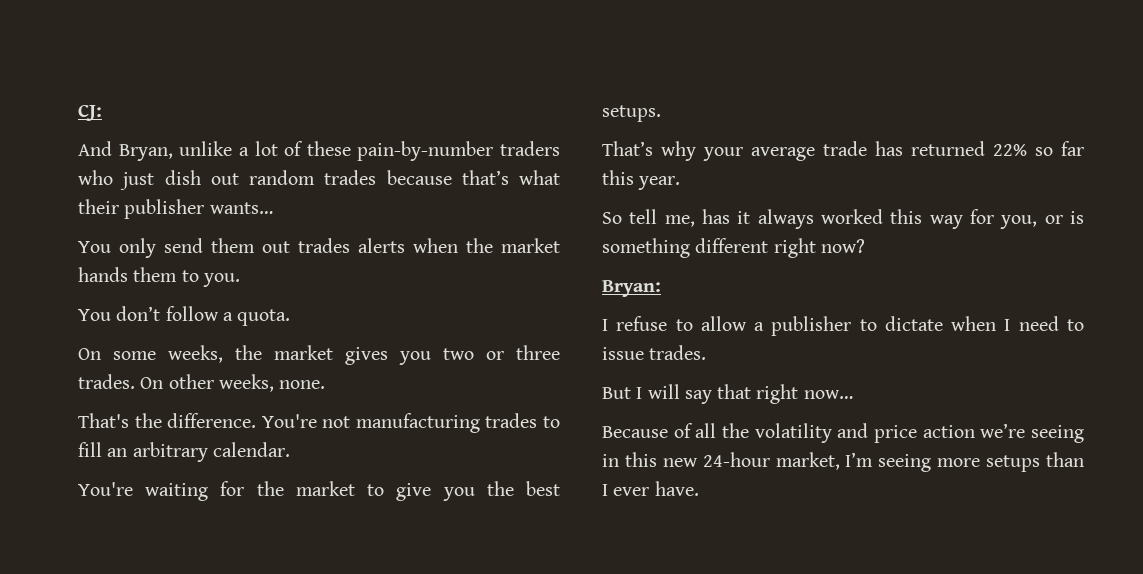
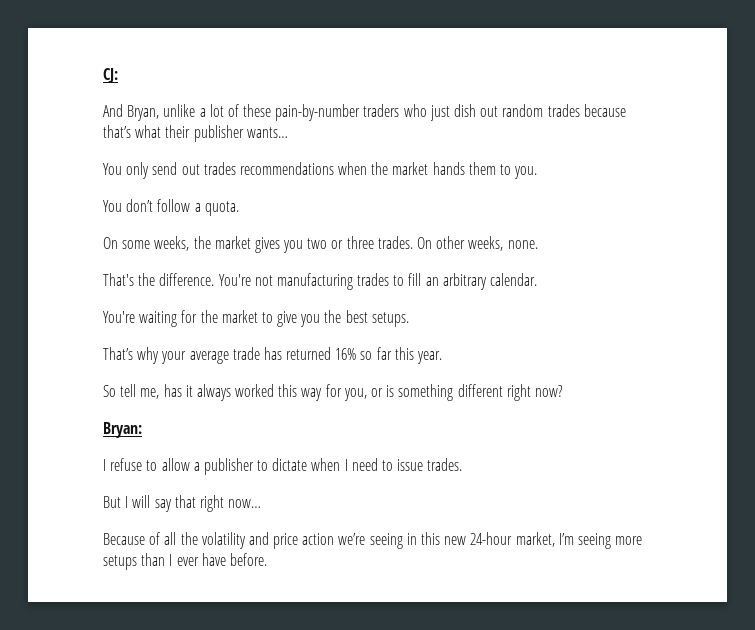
- You only send them out trades alerts when the market hands them to you.
+ You only send out trades recommendations when the market hands them to you.
- That’s why your average trade has returned 22% so far this year.
+ That’s why your average trade has returned 16% so far this year.
- Because of all the volatility and price action we’re seeing in this new 24-hour market, I’m seeing more setups than I ever have.
+ Because of all the volatility and price action we’re seeing in this new 24-hour market, I’m seeing more setups than I ever have before.

